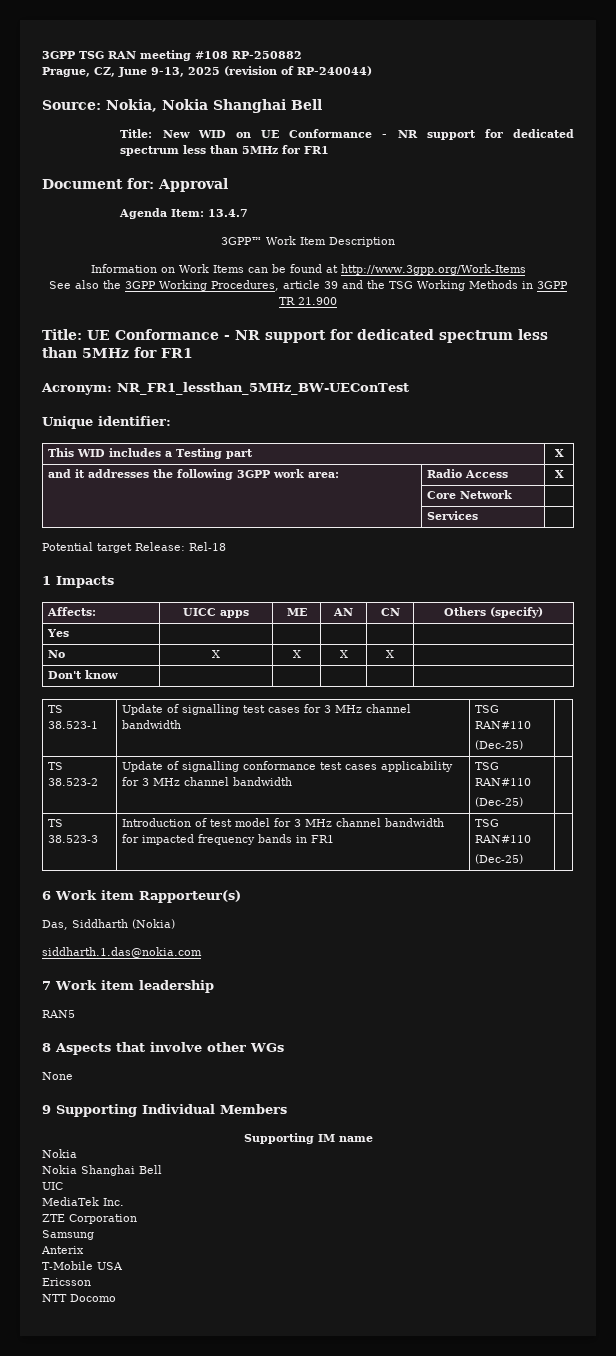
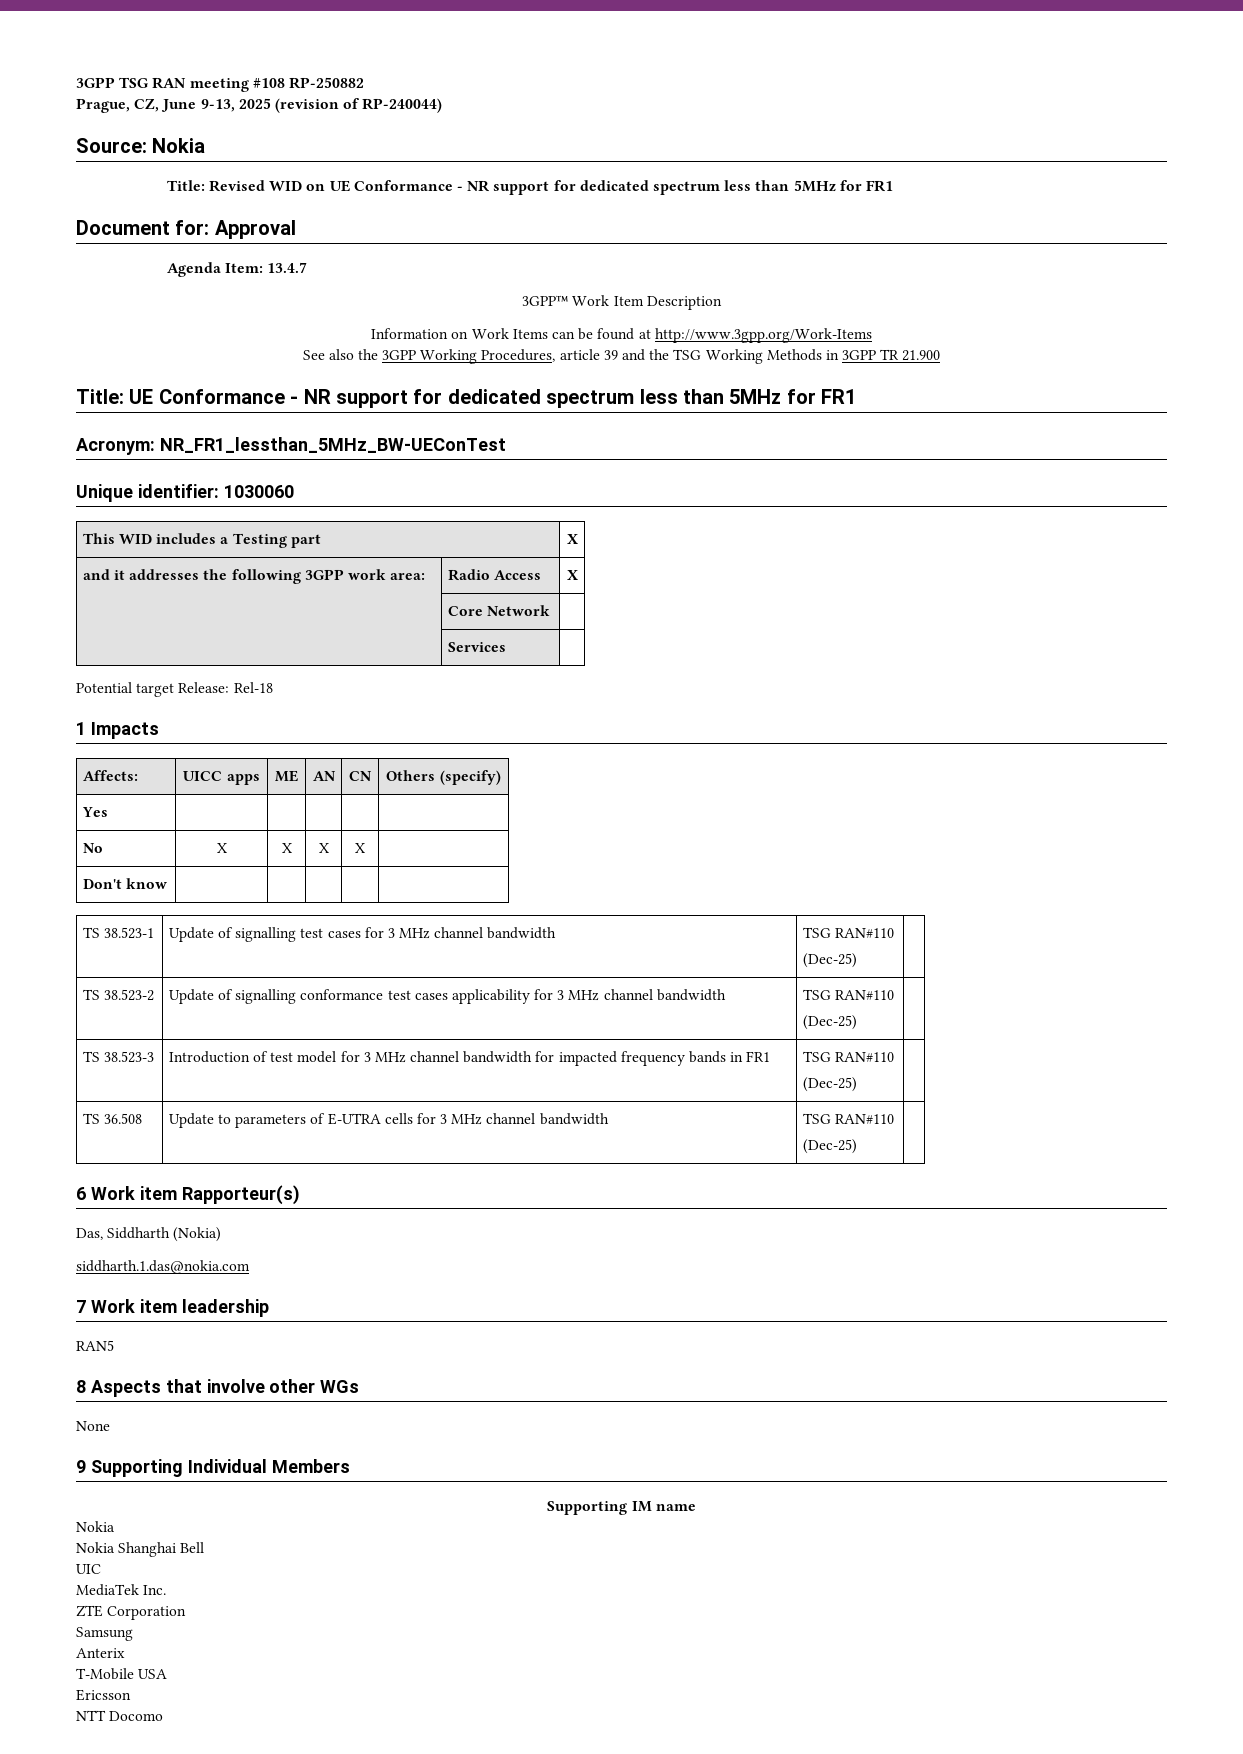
- Source: Nokia, Nokia Shanghai Bell
- Title: New WID on UE Conformance - NR support for dedicated spectrum less than 5MHz for FR1
+ Source: Nokia
+ Title: Revised WID on UE Conformance - NR support for dedicated spectrum less than 5MHz for FR1
- Unique identifier:
+ Unique identifier: 1030060
+ TS 36.508 | Update to parameters of E-UTRA cells for 3 MHz channel bandwidth | TSG RAN#110
+ (Dec-25) |

